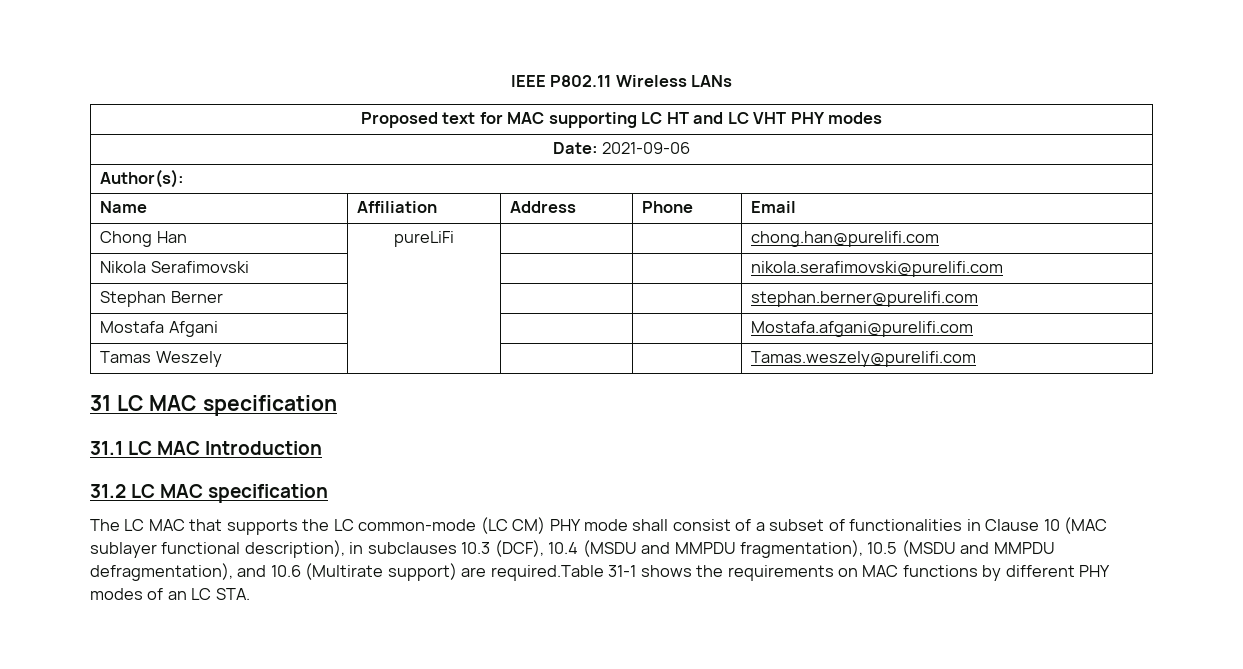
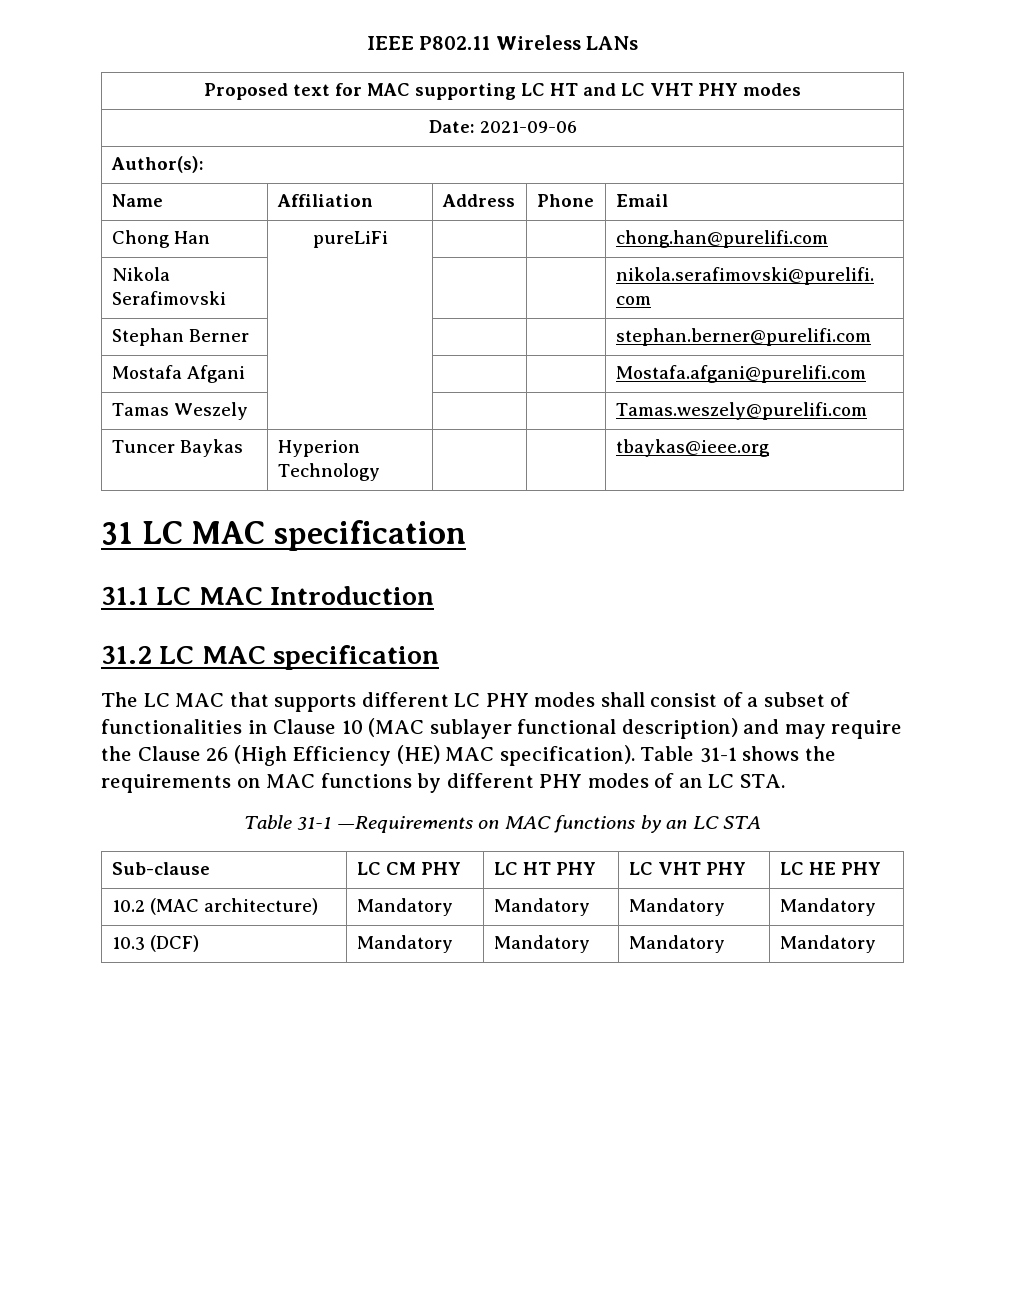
+ Tuncer Baykas | Hyperion Technology | | | tbaykas@ieee.org
- The LC MAC that supports the LC common-mode (LC CM) PHY mode shall consist of a subset of functionalities in Clause 10 (MAC sublayer functional description), in subclauses 10.3 (DCF), 10.4 (MSDU and MMPDU fragmentation), 10.5 (MSDU and MMPDU defragmentation), and 10.6 (Multirate support) are required.Table 31-1 shows the requirements on MAC functions by different PHY modes of an LC STA.
+ The LC MAC that supports different LC PHY modes shall consist of a subset of functionalities in Clause 10 (MAC sublayer functional description) and may require the Clause 26 (High Efficiency (HE) MAC specification). Table 31-1 shows the requirements on MAC functions by different PHY modes of an LC STA.
+ Table 31-1 —Requirements on MAC functions by an LC STA
+ Sub-clause | LC CM PHY | LC HT PHY | LC VHT PHY | LC HE PHY
+ 10.2 (MAC architecture) | Mandatory | Mandatory | Mandatory | Mandatory
+ 10.3 (DCF) | Mandatory | Mandatory | Mandatory | Mandatory

